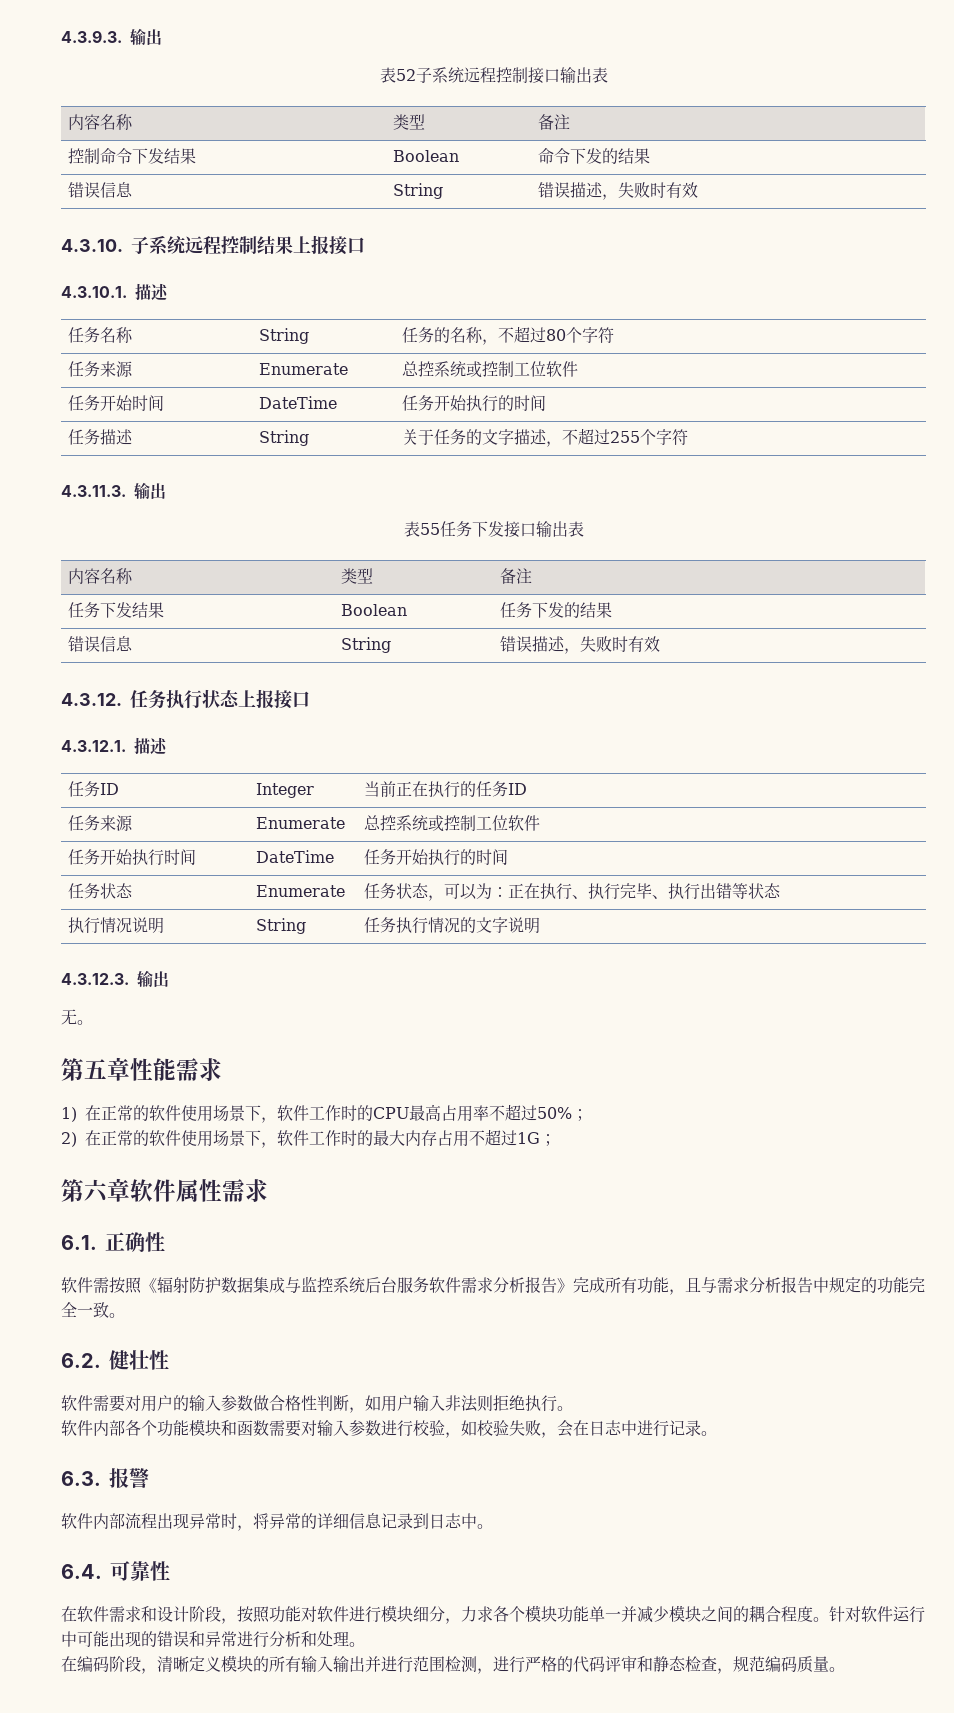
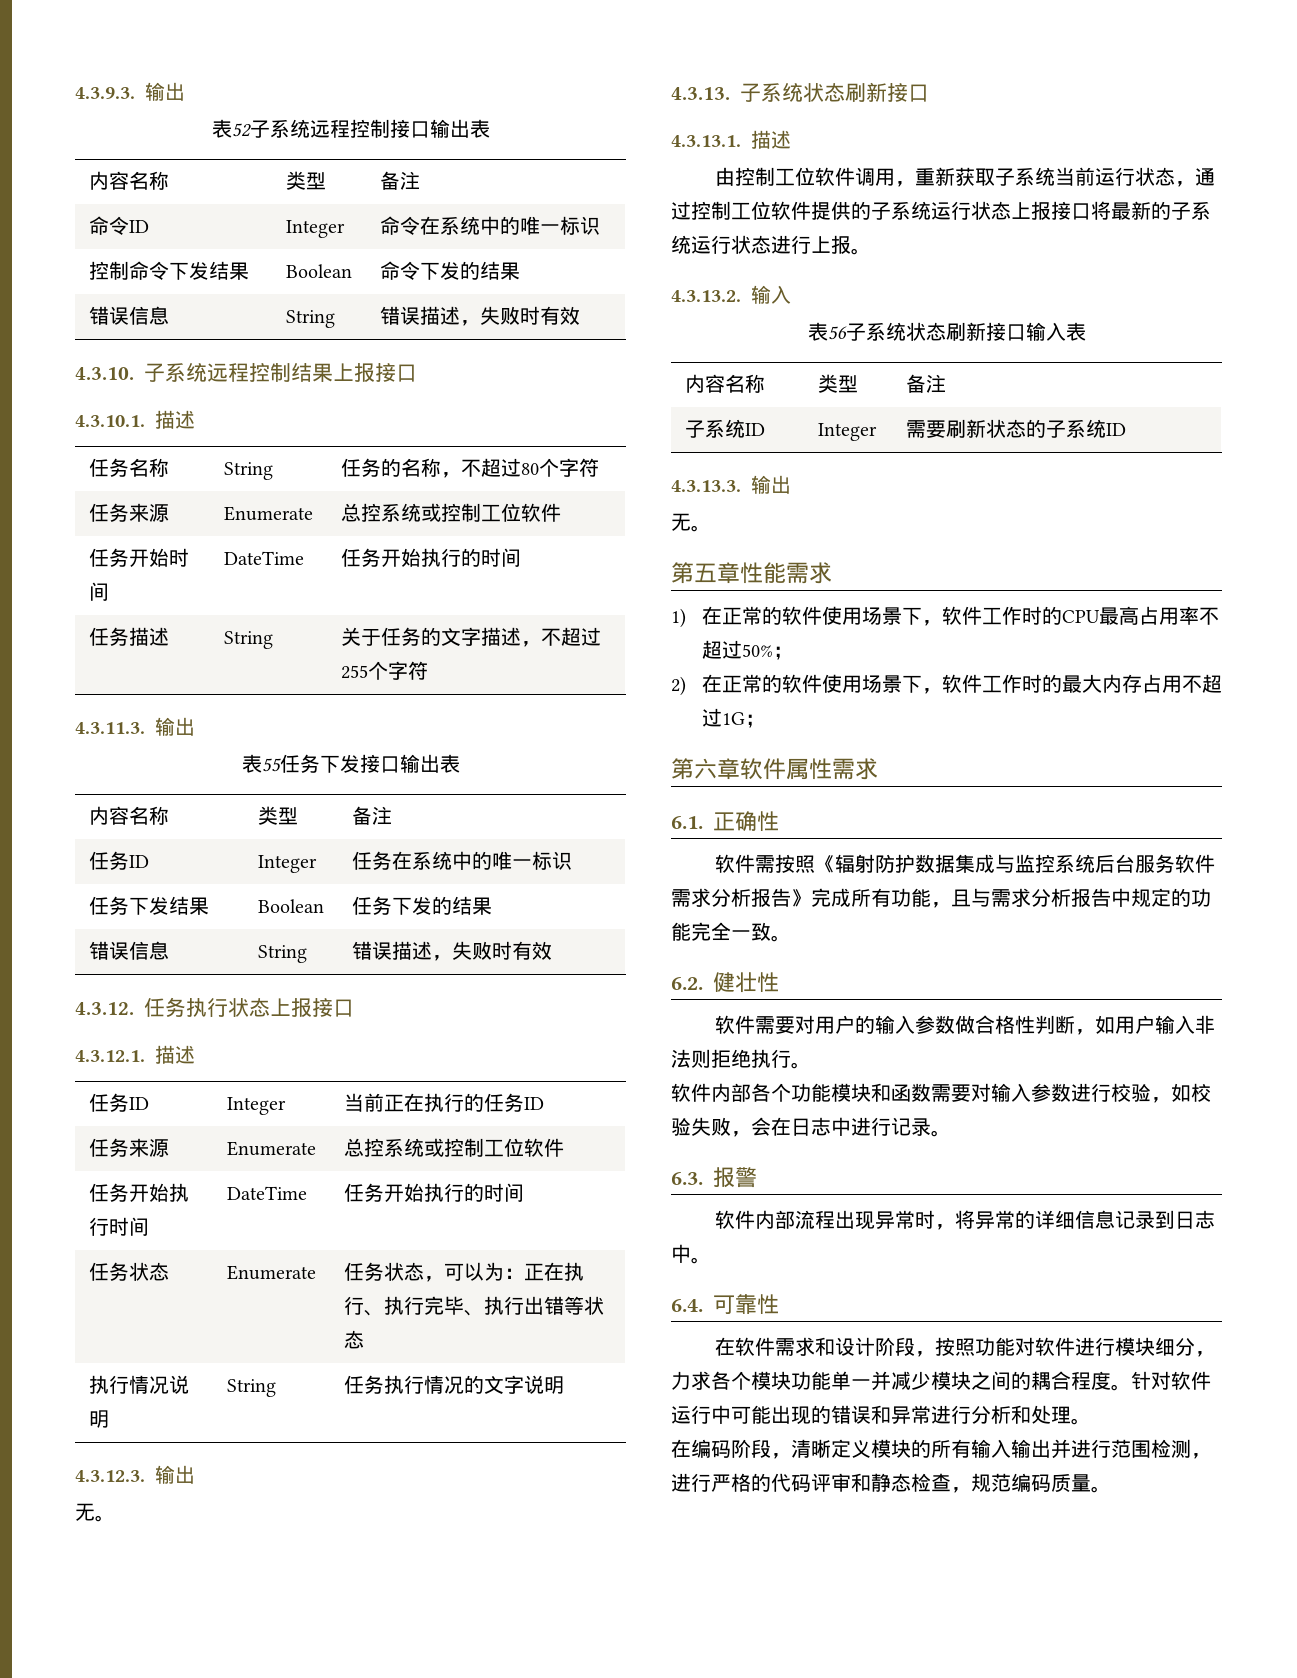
+ 命令ID | Integer | 命令在系统中的唯一标识
+ 任务ID | Integer | 任务在系统中的唯一标识
+ 4.3.13.子系统状态刷新接口
+ 4.3.13.1.描述
+ 由控制工位软件调用，重新获取子系统当前运行状态，通过控制工位软件提供的子系统运行状态上报接口将最新的子系统运行状态进行上报。
+ 4.3.13.2.输入
+ 表56子系统状态刷新接口输入表
+ 内容名称 | 类型 | 备注
+ 子系统ID | Integer | 需要刷新状态的子系统ID
+ 4.3.13.3.输出
+ 无。

